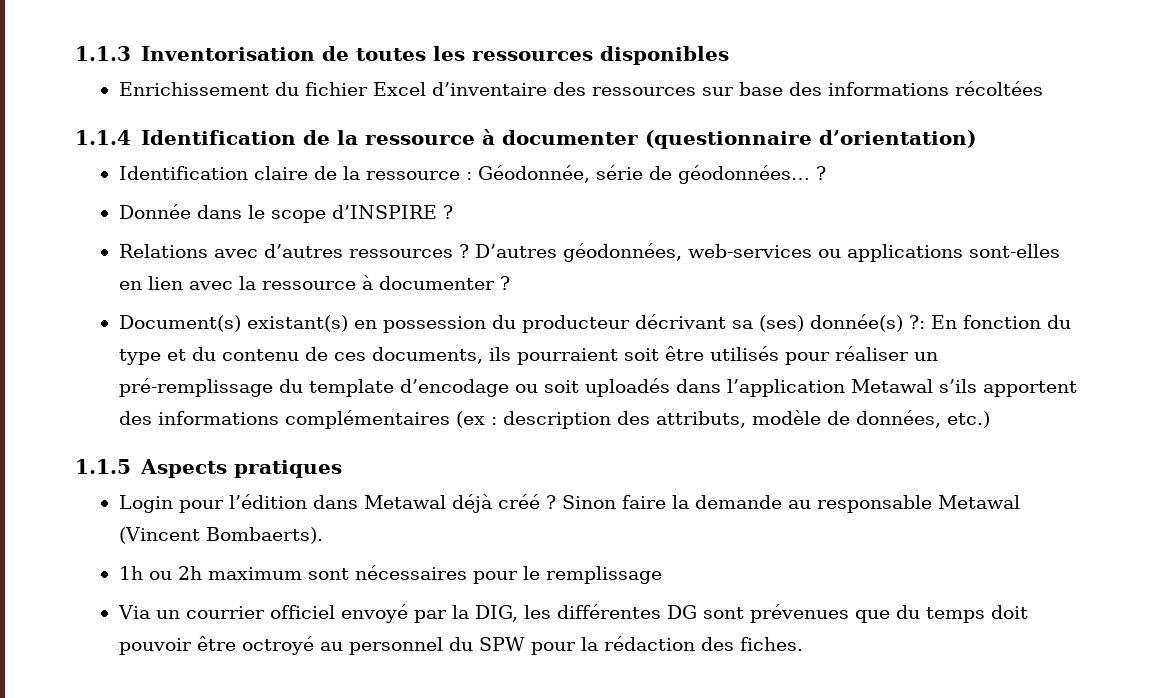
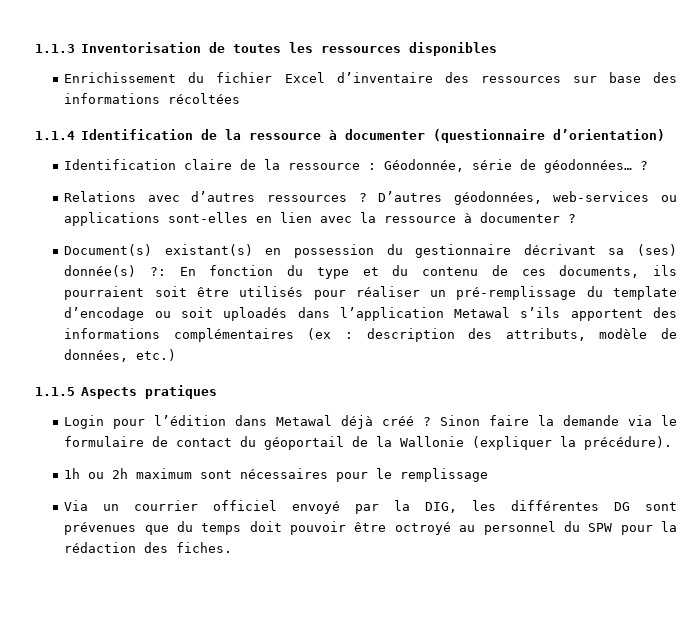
- Donnée dans le scope d’INSPIRE ?
- Document(s) existant(s) en possession du producteur décrivant sa (ses) donnée(s) ?: En fonction du type et du contenu de ces documents, ils pourraient soit être utilisés pour réaliser un pré-remplissage du template d’encodage ou soit uploadés dans l’application Metawal s’ils apportent des informations complémentaires (ex : description des attributs, modèle de données, etc.)
+ Document(s) existant(s) en possession du gestionnaire décrivant sa (ses) donnée(s) ?: En fonction du type et du contenu de ces documents, ils pourraient soit être utilisés pour réaliser un pré-remplissage du template d’encodage ou soit uploadés dans l’application Metawal s’ils apportent des informations complémentaires (ex : description des attributs, modèle de données, etc.)
- Sinon faire la demande au responsable Metawal (Vincent Bombaerts).
+ Sinon faire la demande via le formulaire de contact du géoportail de la Wallonie (expliquer la précédure).

